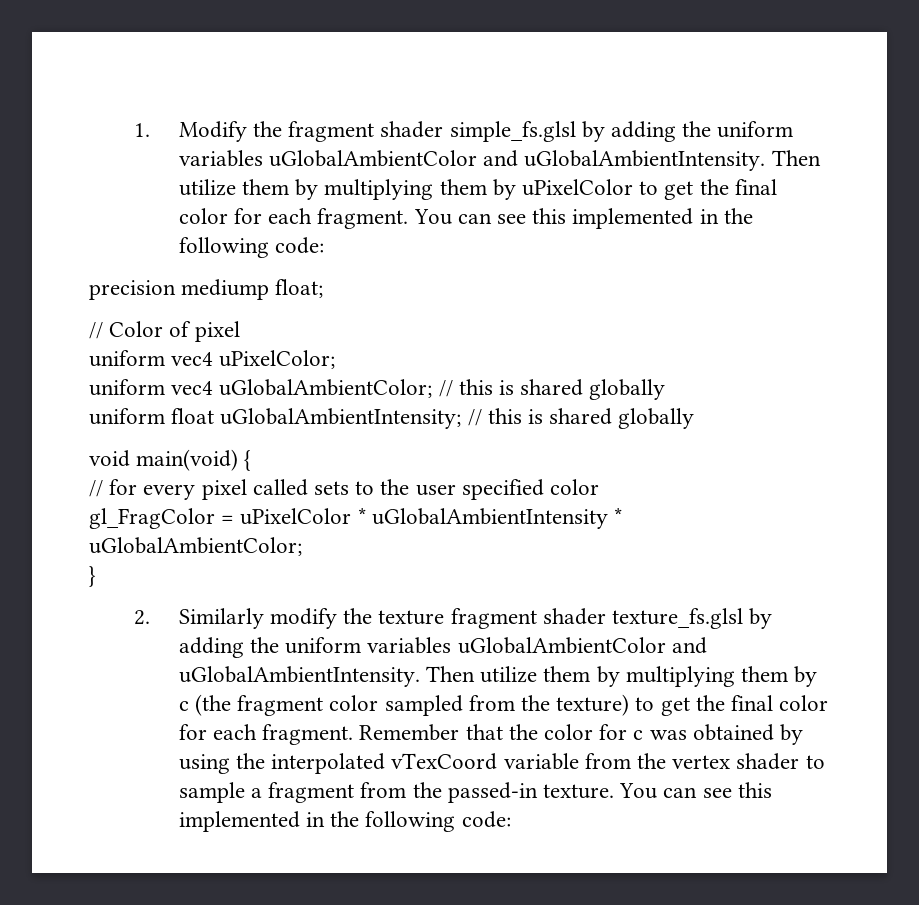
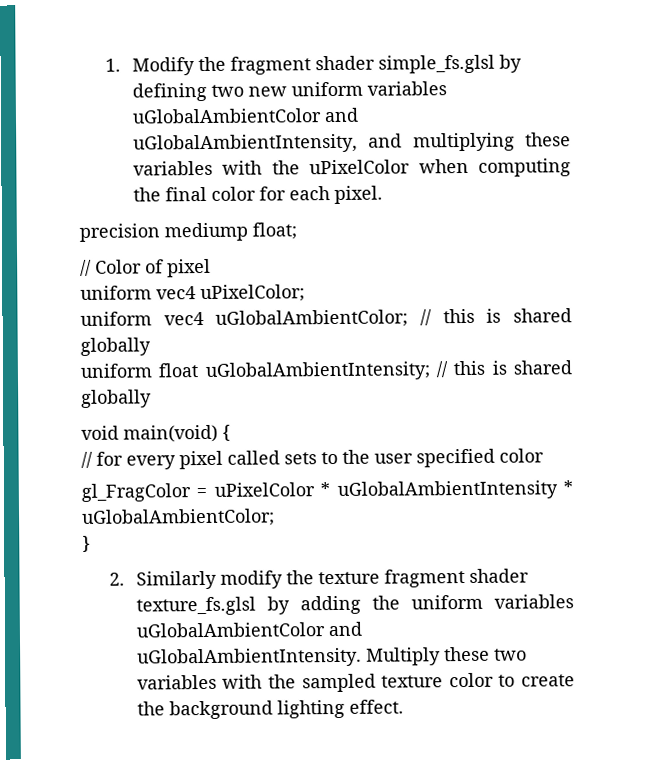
- 1. Modify the fragment shader simple_fs.glsl by adding the uniform variables uGlobalAmbientColor and uGlobalAmbientIntensity. Then utilize them by multiplying them by uPixelColor to get the final color for each fragment. You can see this implemented in the following code:
+ 1. Modify the fragment shader simple_fs.glsl by defining two new uniform variables uGlobalAmbientColor and uGlobalAmbientIntensity, and multiplying these variables with the uPixelColor when computing the final color for each pixel.
- Then utilize them by multiplying them by c (the fragment color sampled from the texture) to get the final color for each fragment. Remember that the color for c was obtained by using the interpolated vTexCoord variable from the vertex shader to sample a fragment from the passed-in texture. You can see this implemented in the following code:
+ Multiply these two variables with the sampled texture color to create the background lighting effect.

